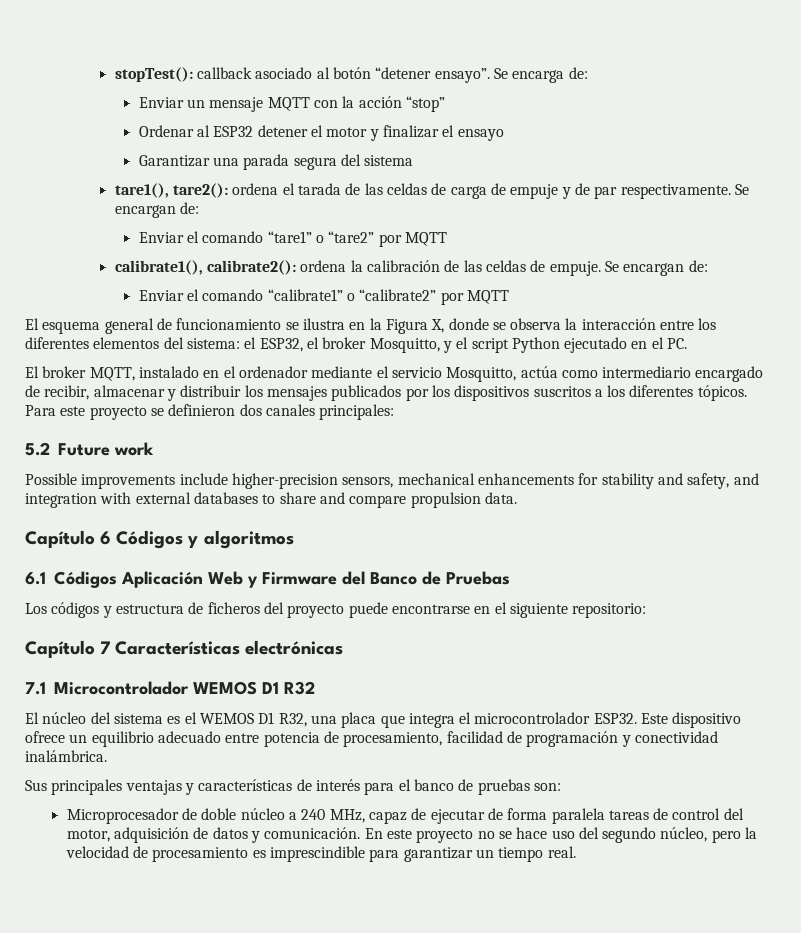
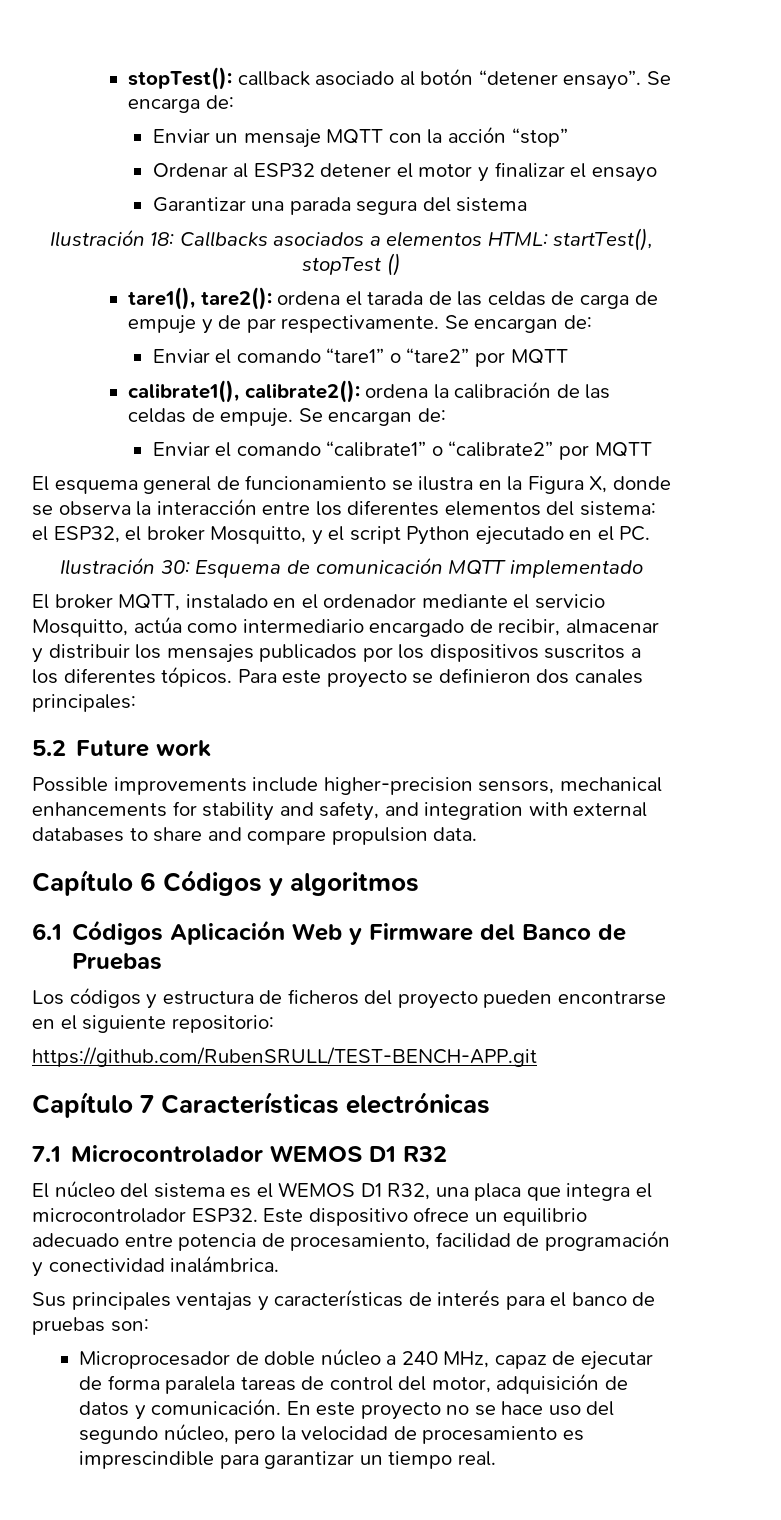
+ Ilustración 18: Callbacks asociados a elementos HTML: startTest(), stopTest ()
+ Ilustración 30: Esquema de comunicación MQTT implementado
- Los códigos y estructura de ficheros del proyecto puede encontrarse en el siguiente repositorio:
+ Los códigos y estructura de ficheros del proyecto pueden encontrarse en el siguiente repositorio:
+ https://github.com/RubenSRULL/TEST-BENCH-APP.git

